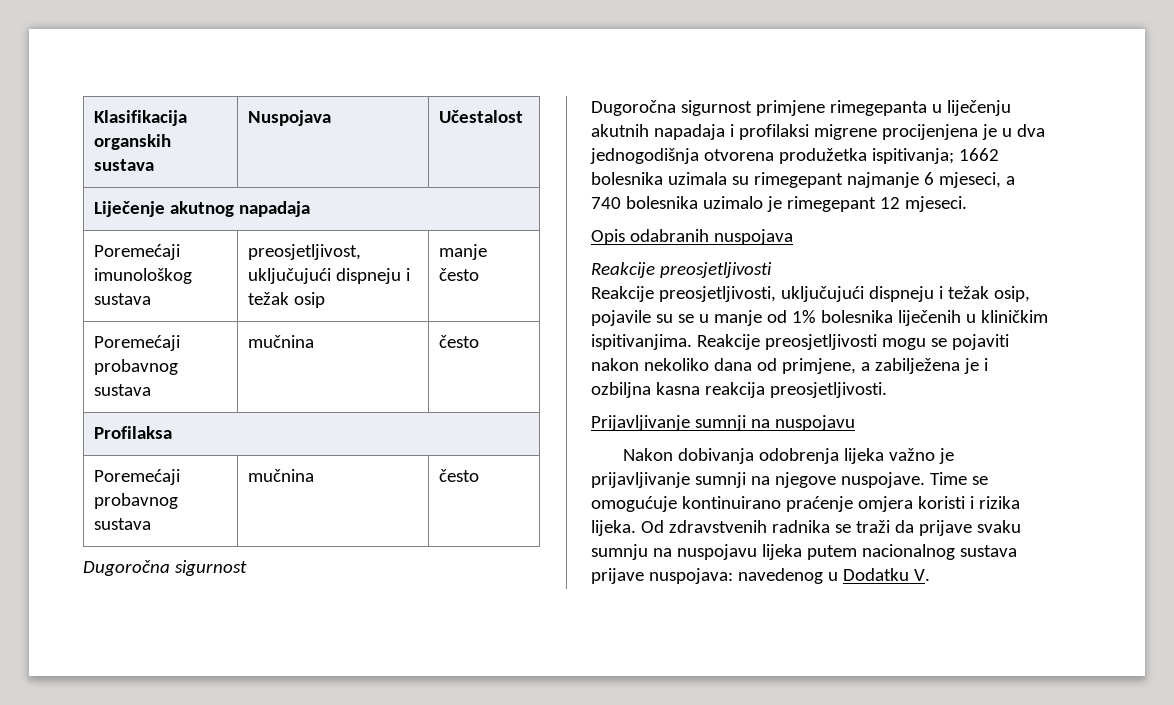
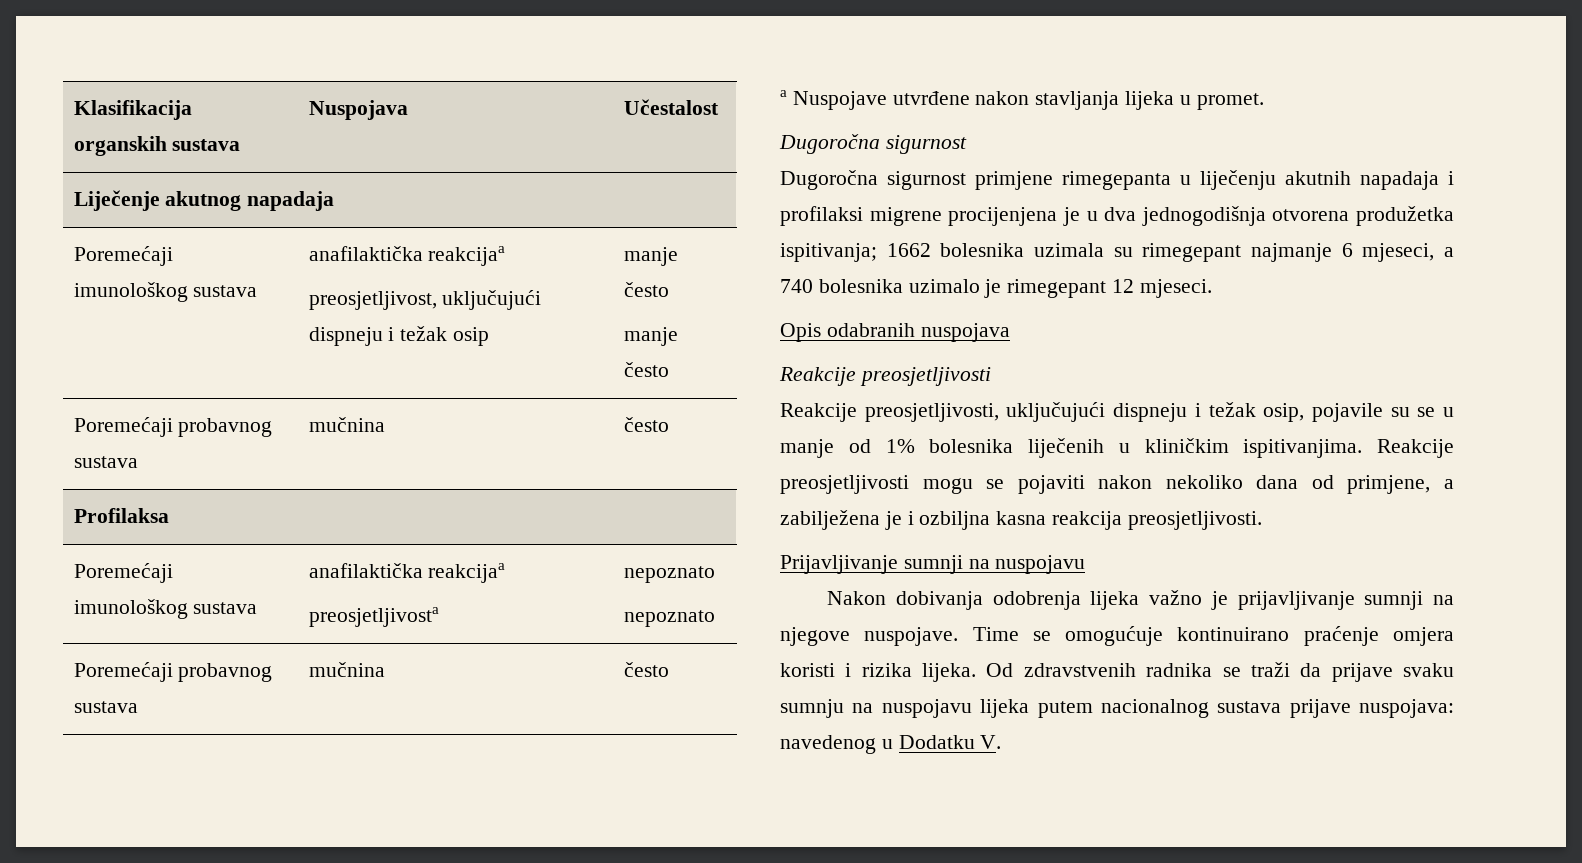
  Liječenje akutnog napadaja
- Poremećaji imunološkog sustava | preosjetljivost, uključujući dispneju i težak osip | manje često
+ Poremećaji imunološkog sustava | anafilaktička reakcijaa
+ preosjetljivost, uključujući dispneju i težak osip | manje često
+ manje često
  Profilaksa
+ Poremećaji imunološkog sustava | anafilaktička reakcijaa
+ preosjetljivosta | nepoznato
+ nepoznato
  Poremećaji probavnog sustava | mučnina | često
+ a Nuspojave utvrđene nakon stavljanja lijeka u promet.

